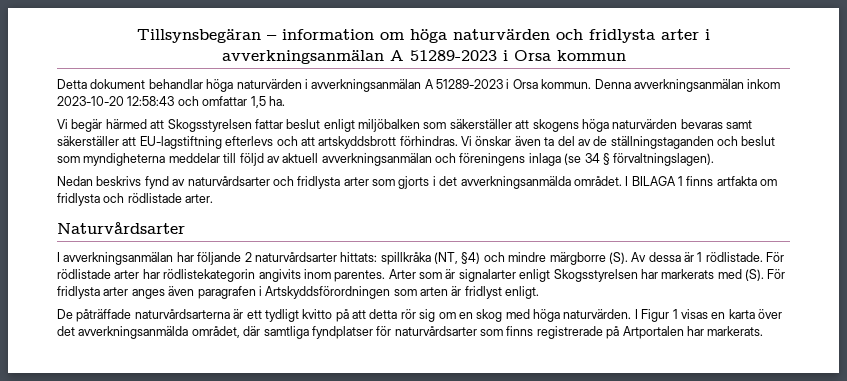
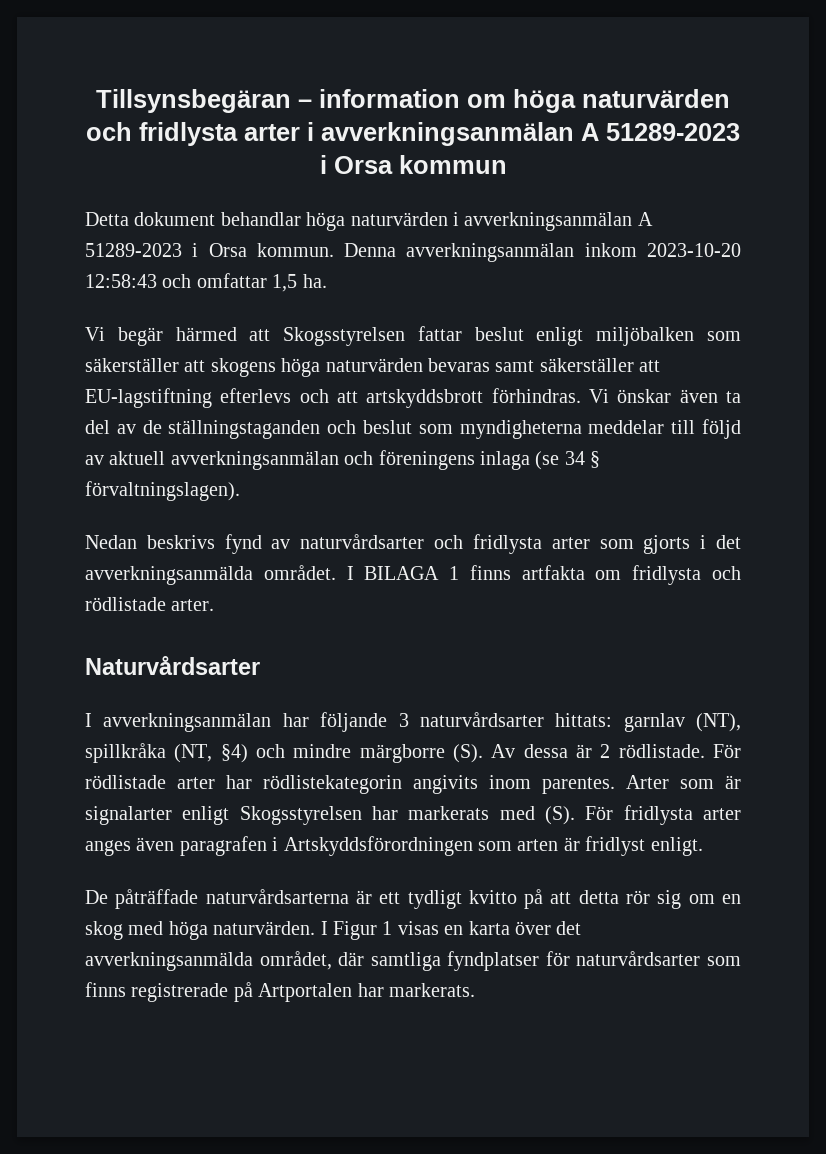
- I avverkningsanmälan har följande 2 naturvårdsarter hittats: spillkråka (NT, §4) och mindre märgborre (S). Av dessa är 1 rödlistade.
+ I avverkningsanmälan har följande 3 naturvårdsarter hittats: garnlav (NT), spillkråka (NT, §4) och mindre märgborre (S). Av dessa är 2 rödlistade.

